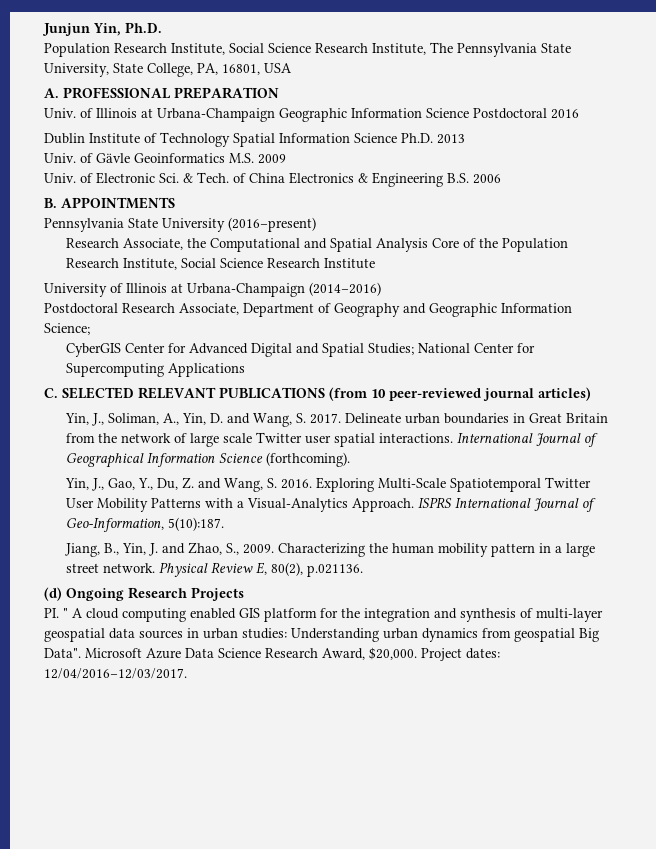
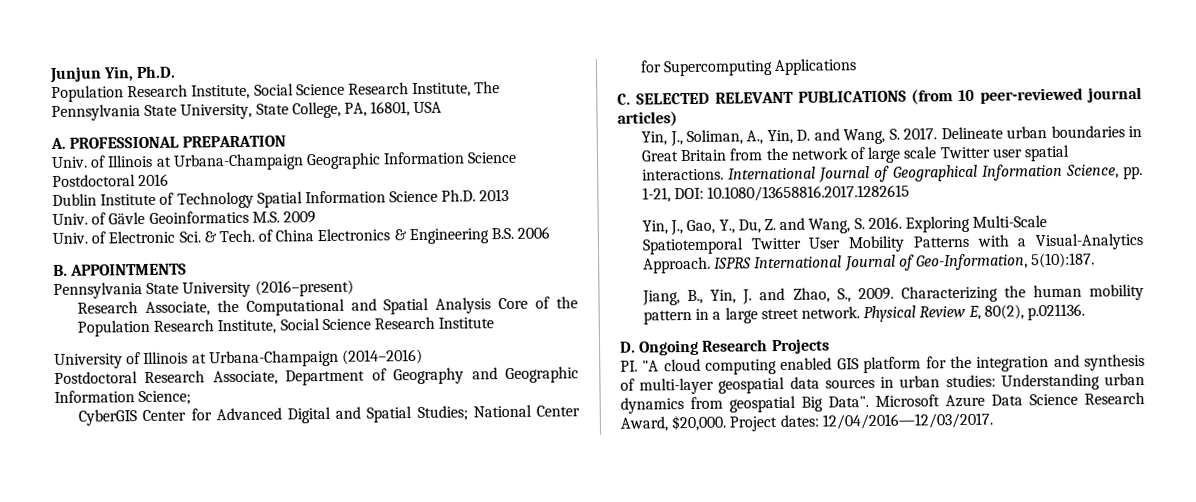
- International Journal of Geographical Information Science (forthcoming).
+ International Journal of Geographical Information Science, pp. 1-21, DOI: 10.1080/13658816.2017.1282615
- (d) Ongoing Research Projects
+ D. Ongoing Research Projects
- PI. " A cloud computing enabled GIS platform for the integration and synthesis of multi-layer geospatial data sources in urban studies: Understanding urban dynamics from geospatial Big Data".
+ PI. "A cloud computing enabled GIS platform for the integration and synthesis of multi-layer geospatial data sources in urban studies: Understanding urban dynamics from geospatial Big Data".
- Project dates: 12/04/2016–12/03/2017.
+ Project dates: 12/04/2016—12/03/2017.

